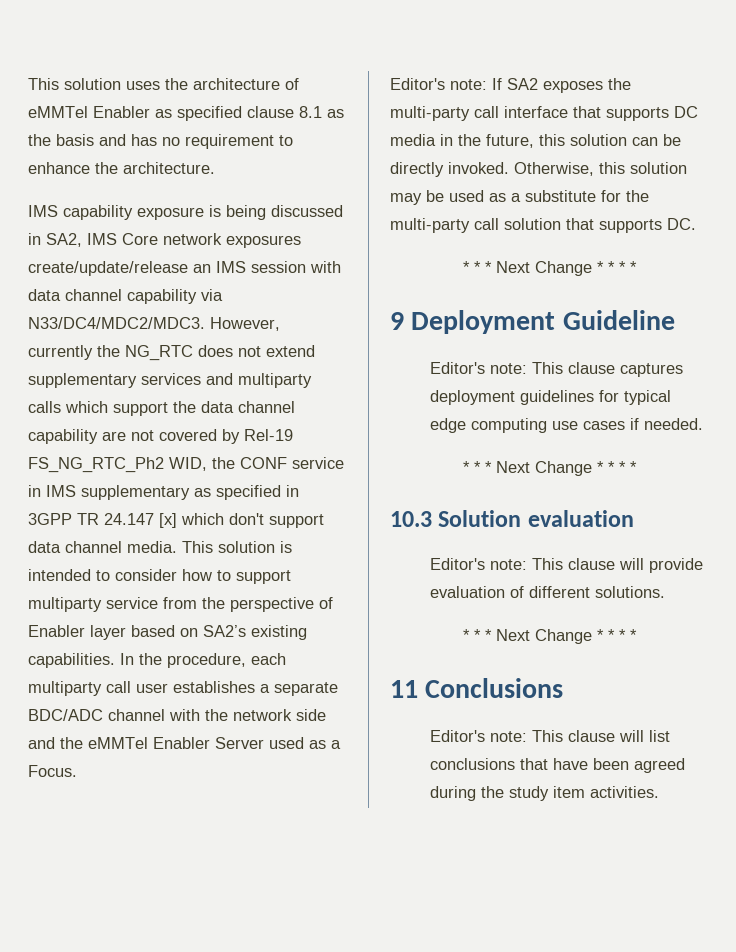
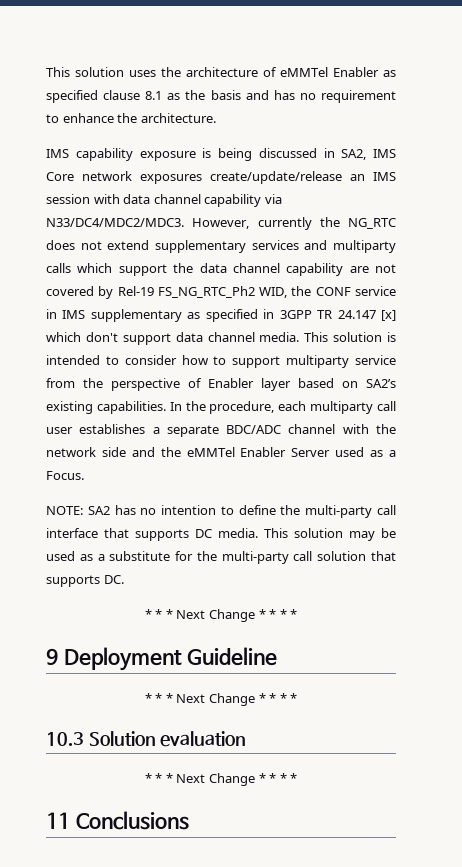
- Editor's note: If SA2 exposes the multi-party call interface that supports DC media in the future, this solution can be directly invoked. Otherwise, this solution may be used as a substitute for the multi-party call solution that supports DC.
+ NOTE: SA2 has no intention to define the multi-party call interface that supports DC media. This solution may be used as a substitute for the multi-party call solution that supports DC.
- Editor's note: This clause captures deployment guidelines for typical edge computing use cases if needed.
- Editor's note: This clause will provide evaluation of different solutions.
- Editor's note: This clause will list conclusions that have been agreed during the study item activities.

